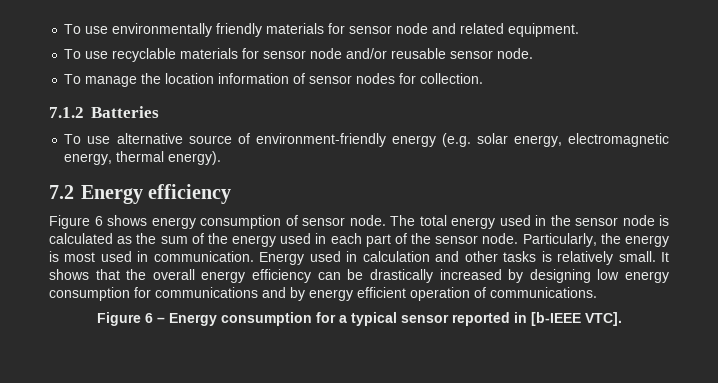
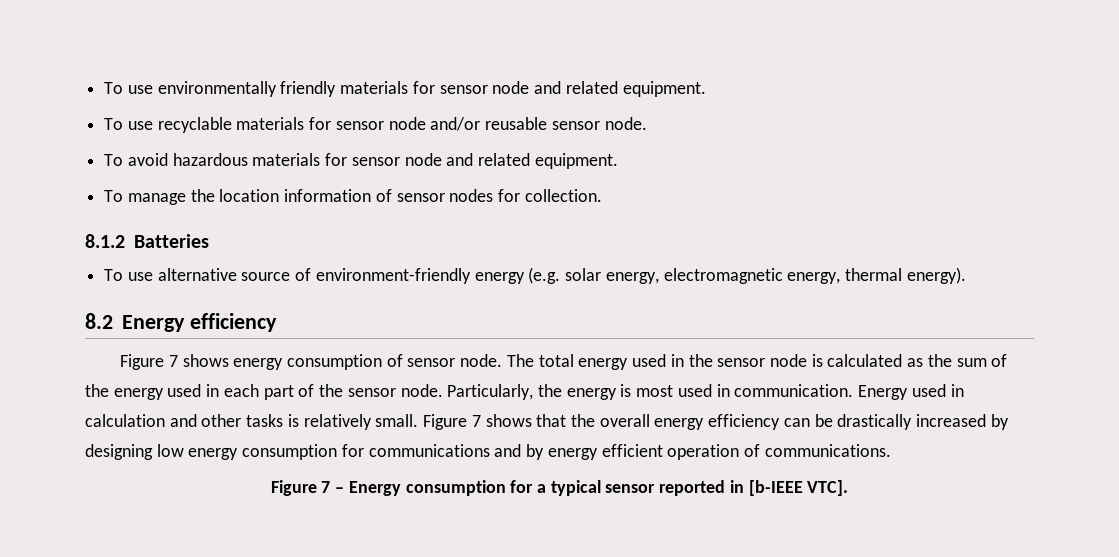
+ To avoid hazardous materials for sensor node and related equipment.
- 7.1.2 Batteries
+ 8.1.2 Batteries
- 7.2 Energy efficiency
+ 8.2 Energy efficiency
- Figure 6 shows energy consumption of sensor node.
+ Figure 7 shows energy consumption of sensor node.
- It shows that the overall energy efficiency can be drastically increased by designing low energy consumption for communications and by energy efficient operation of communications.
+ Figure 7 shows that the overall energy efficiency can be drastically increased by designing low energy consumption for communications and by energy efficient operation of communications.
- Figure 6 – Energy consumption for a typical sensor reported in [b-IEEE VTC].
+ Figure 7 – Energy consumption for a typical sensor reported in [b-IEEE VTC].

